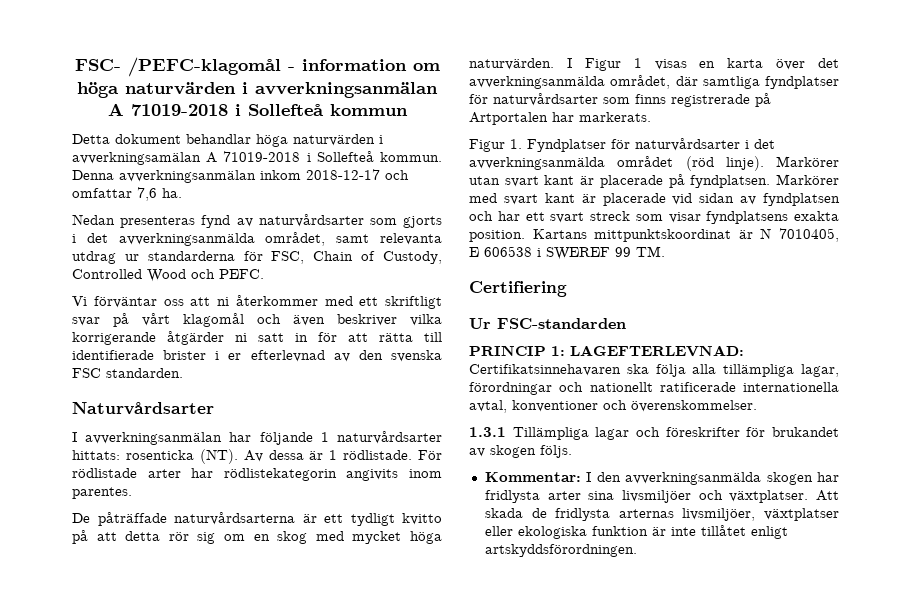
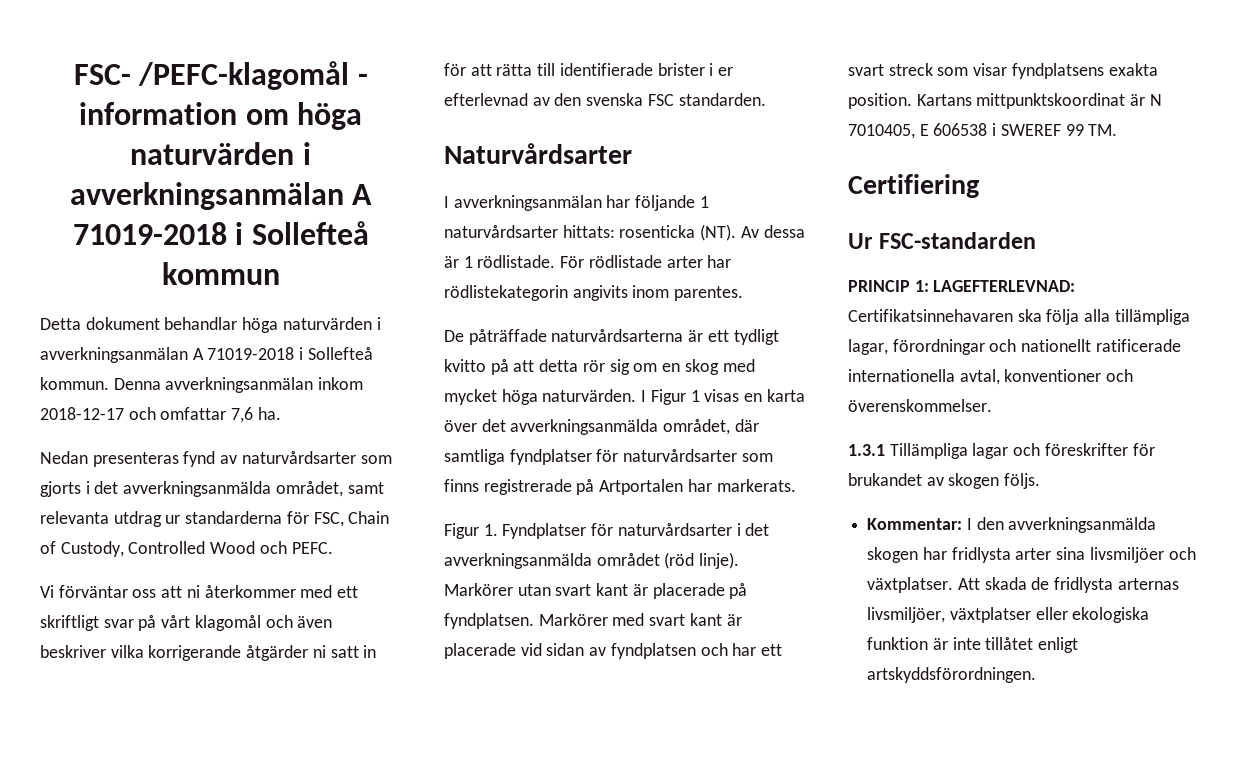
- Detta dokument behandlar höga naturvärden i avverkningsamälan A 71019-2018 i Sollefteå kommun.
+ Detta dokument behandlar höga naturvärden i avverkningsanmälan A 71019-2018 i Sollefteå kommun.

